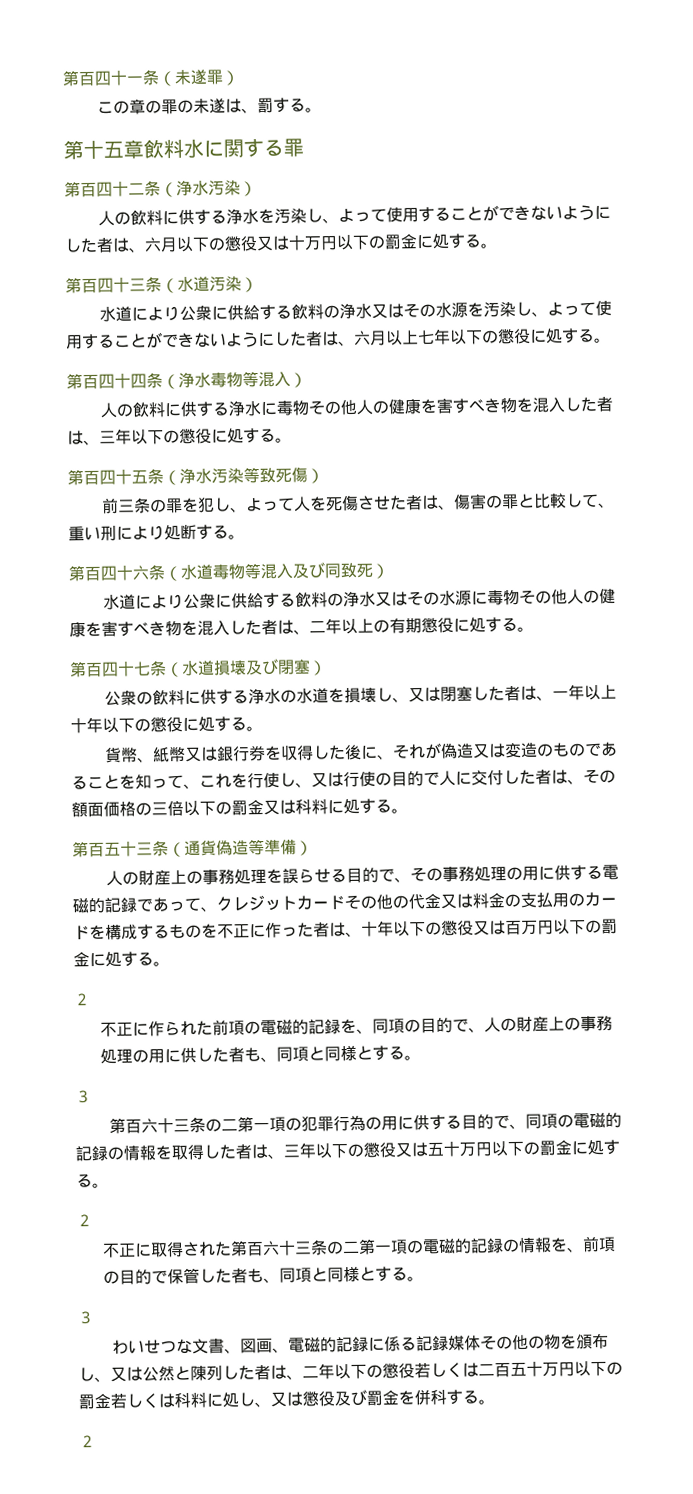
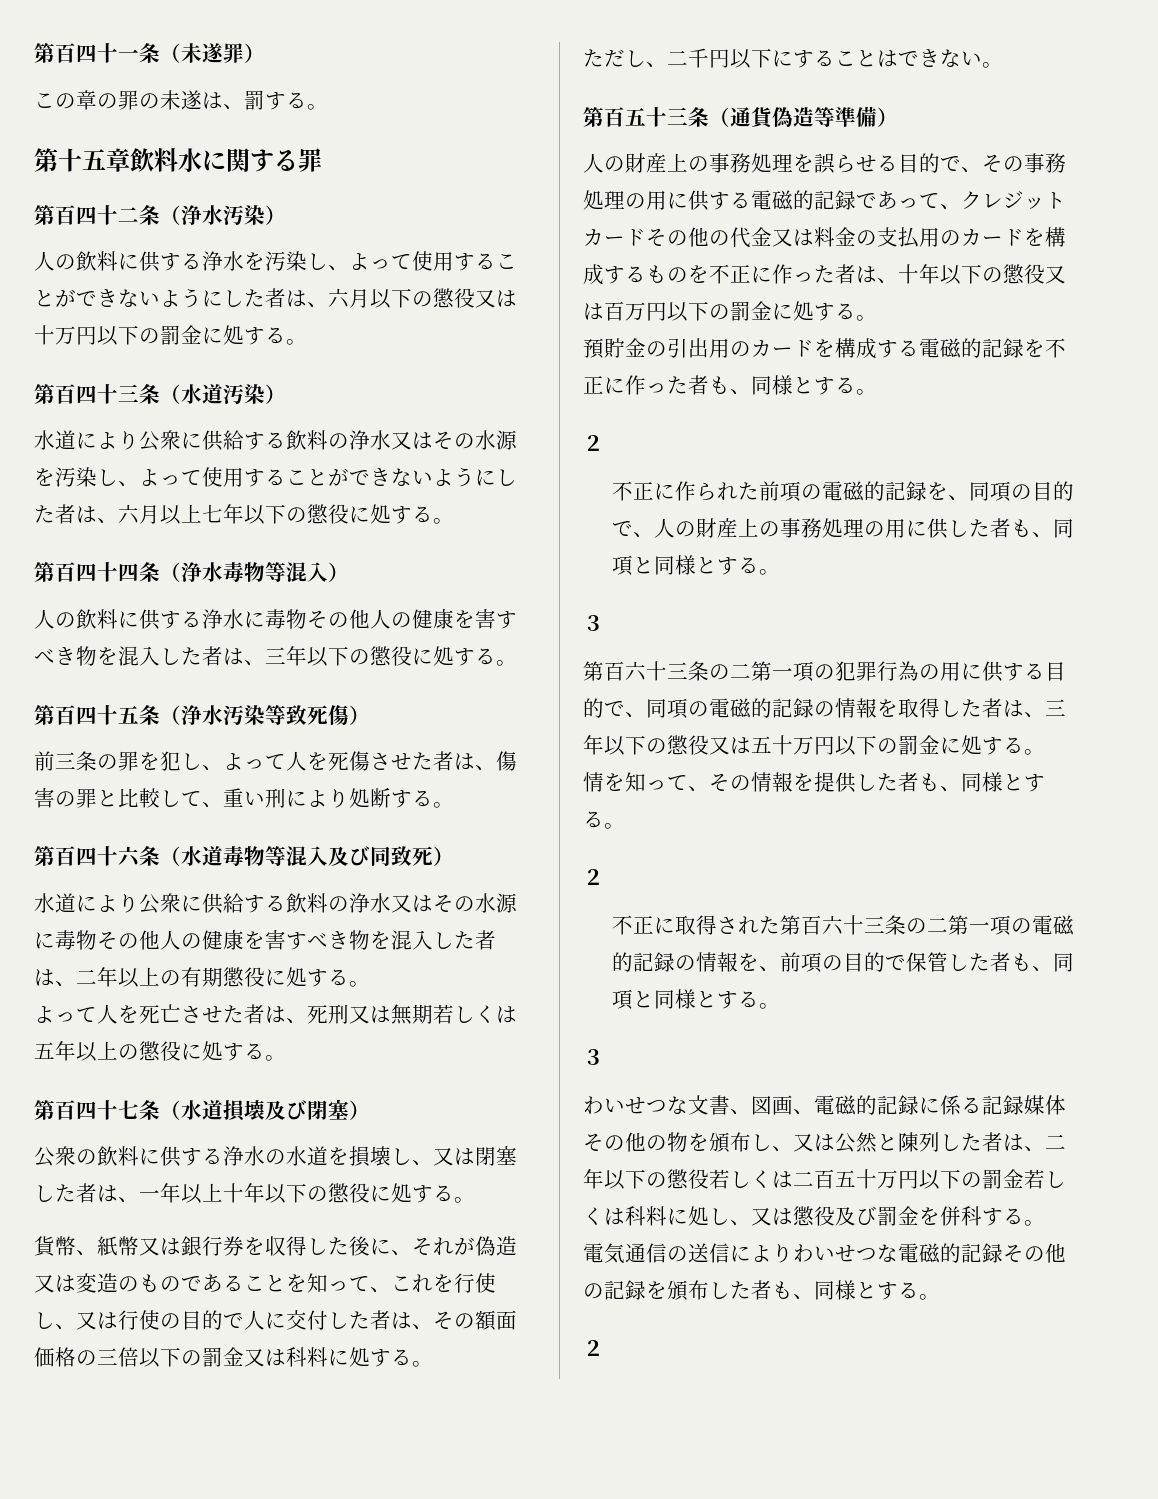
+ よって人を死亡させた者は、死刑又は無期若しくは五年以上の懲役に処する。
+ ただし、二千円以下にすることはできない。
+ 預貯金の引出用のカードを構成する電磁的記録を不正に作った者も、同様とする。
+ 情を知って、その情報を提供した者も、同様とする。
+ 電気通信の送信によりわいせつな電磁的記録その他の記録を頒布した者も、同様とする。

